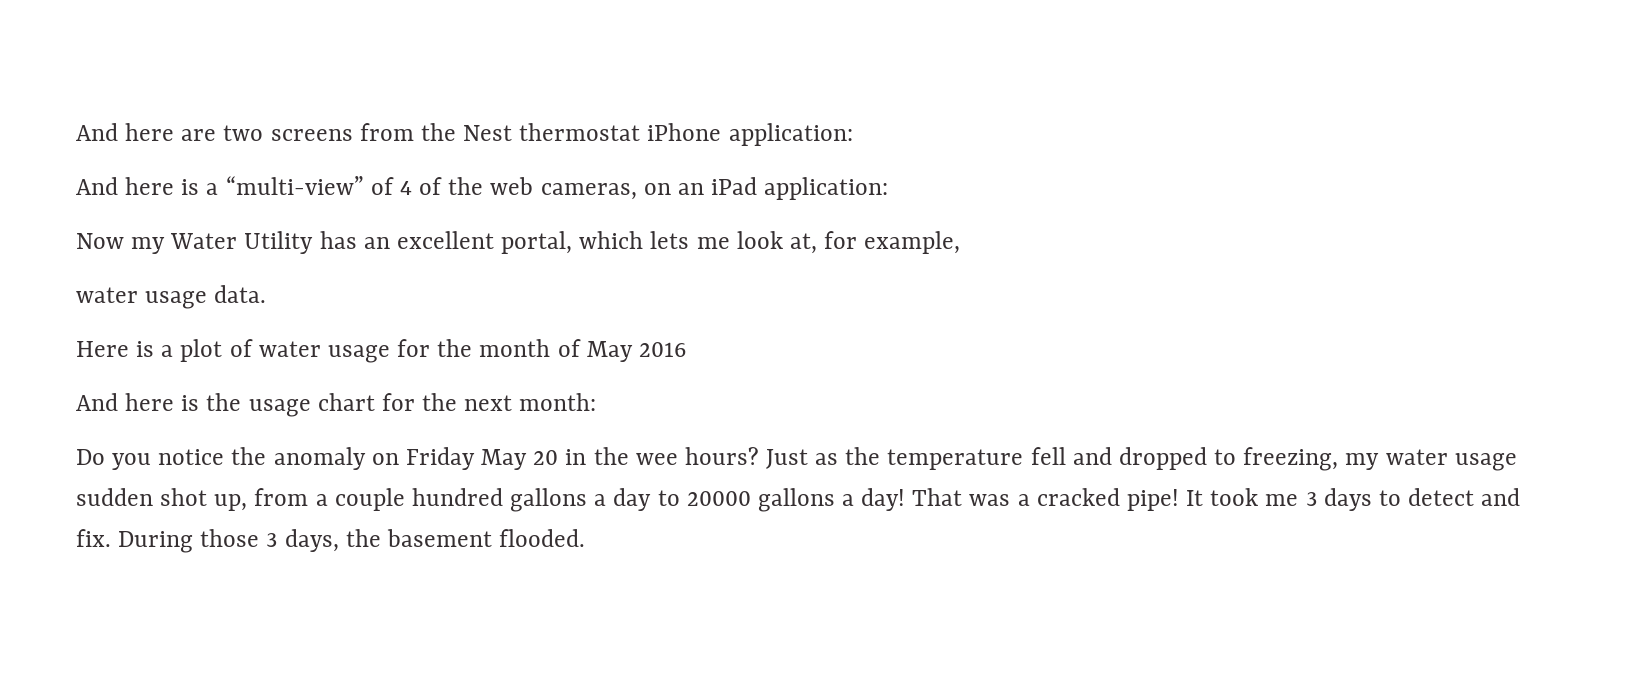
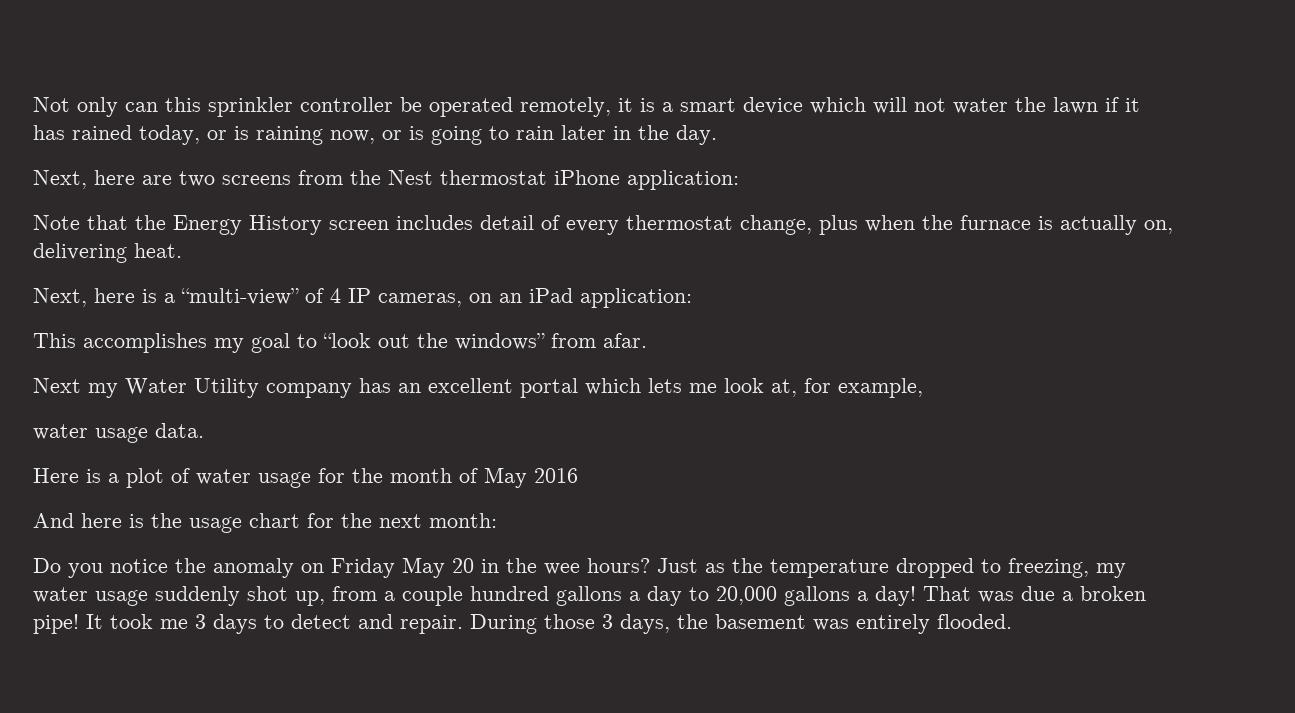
- And here are two screens from the Nest thermostat iPhone application:
+ Not only can this sprinkler controller be operated remotely, it is a smart device which will not water the lawn if it has rained today, or is raining now, or is going to rain later in the day.
+ Next, here are two screens from the Nest thermostat iPhone application:
- And here is a “multi-view” of 4 of the web cameras, on an iPad application:
+ Note that the Energy History screen includes detail of every thermostat change, plus when the furnace is actually on, delivering heat.
+ Next, here is a “multi-view” of 4 IP cameras, on an iPad application:
- Now my Water Utility has an excellent portal, which lets me look at, for example,
+ This accomplishes my goal to “look out the windows” from afar.
+ Next my Water Utility company has an excellent portal which lets me look at, for example,
- Just as the temperature fell and dropped to freezing, my water usage sudden shot up, from a couple hundred gallons a day to 20000 gallons a day!
+ Just as the temperature dropped to freezing, my water usage suddenly shot up, from a couple hundred gallons a day to 20,000 gallons a day!
- That was a cracked pipe!
+ That was due a broken pipe!
- It took me 3 days to detect and fix.
+ It took me 3 days to detect and repair.
- During those 3 days, the basement flooded.
+ During those 3 days, the basement was entirely flooded.

